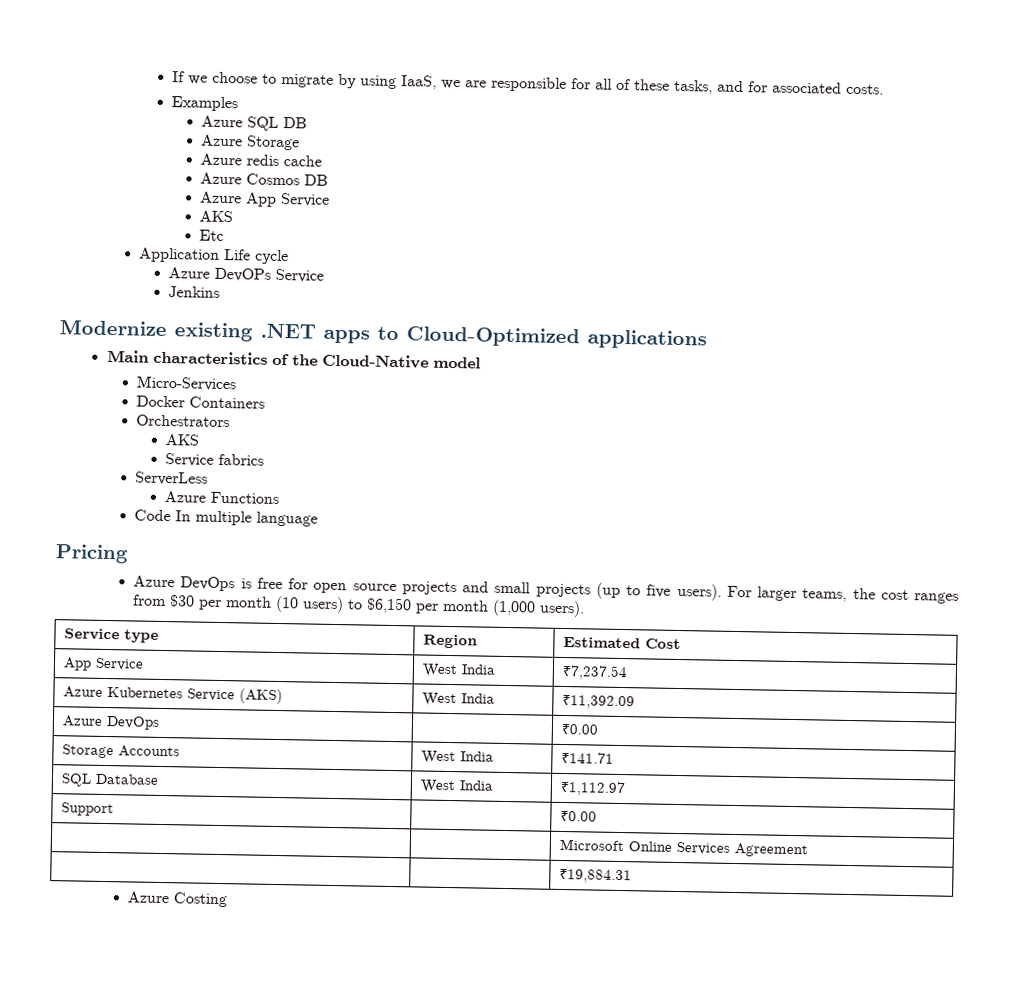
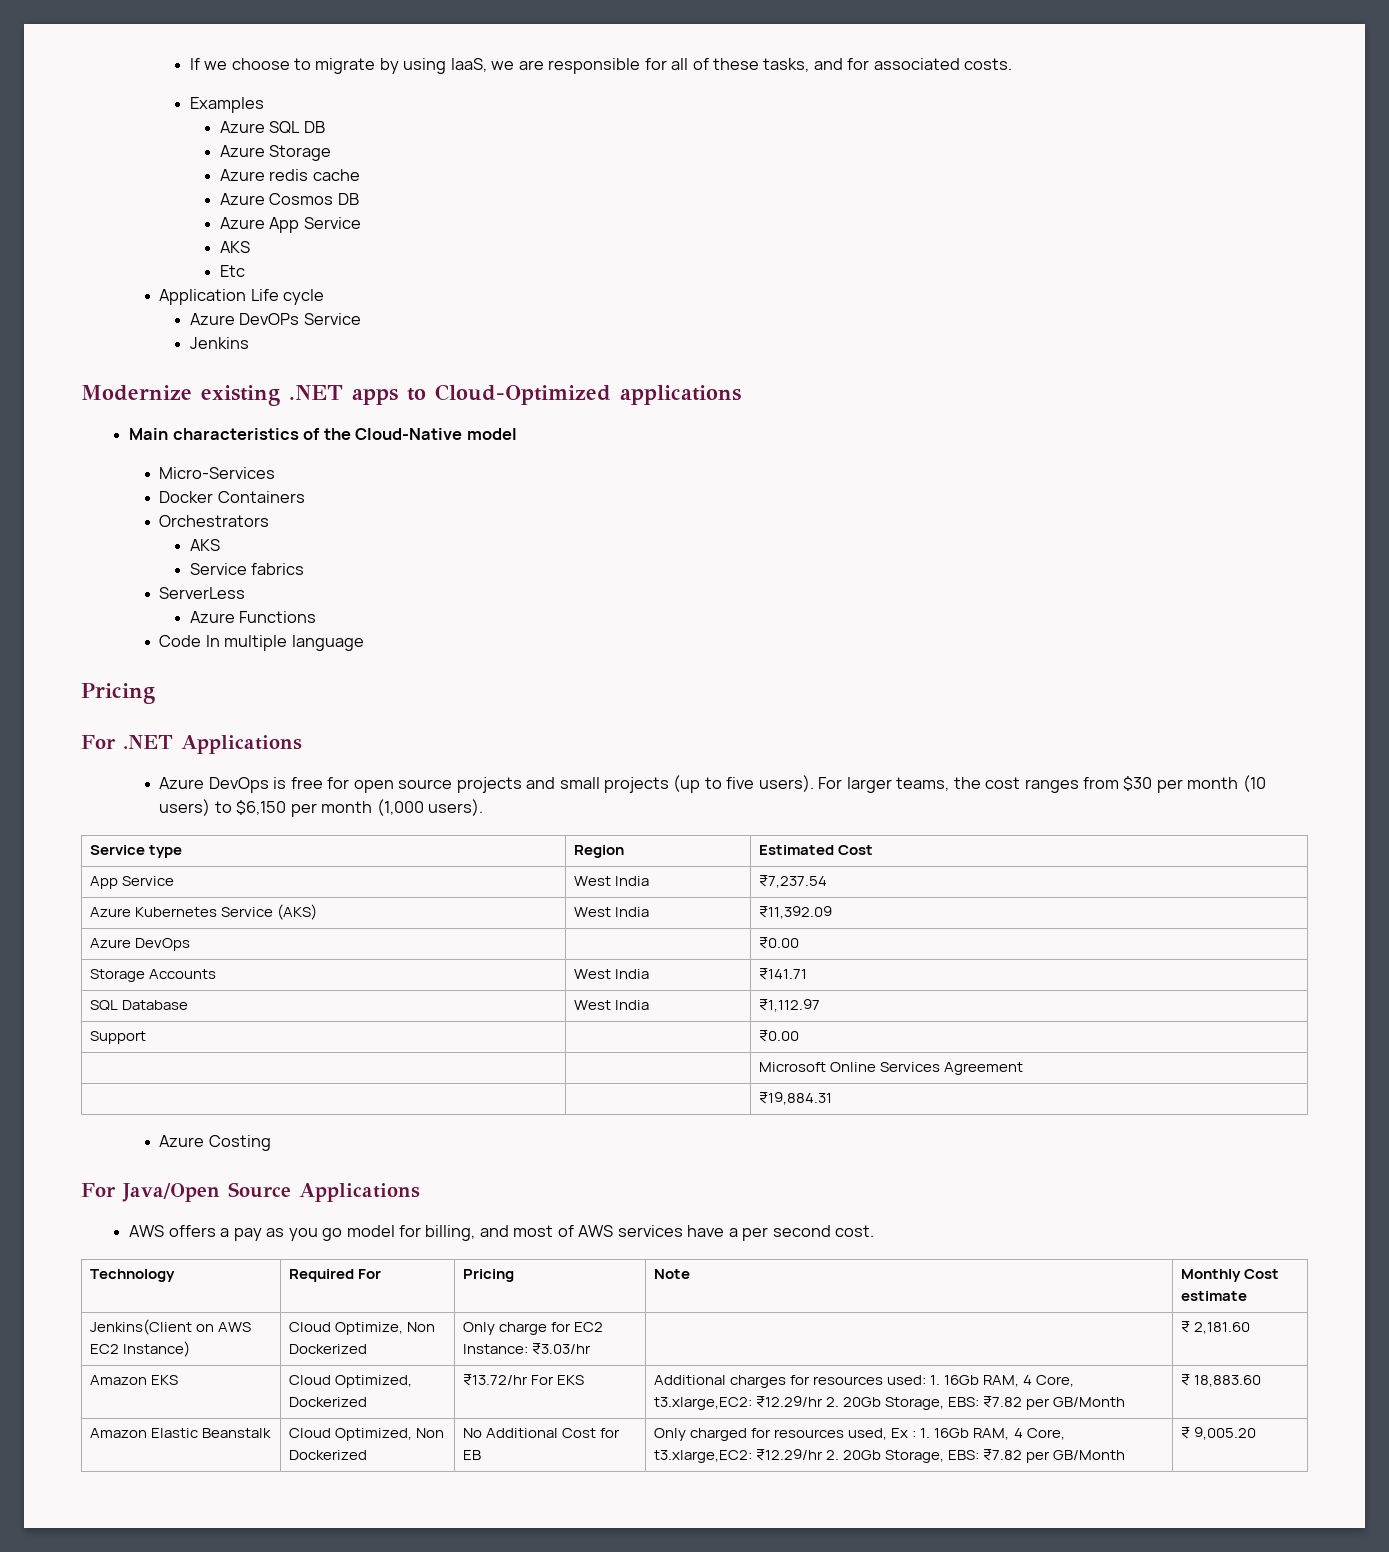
+ For .NET Applications
+ For Java/Open Source Applications
+ AWS offers a pay as you go model for billing, and most of AWS services have a per second cost.
+ Technology | Required For | Pricing | Note | Monthly Cost estimate
+ Jenkins(Client on AWS EC2 Instance) | Cloud Optimize, Non Dockerized | Only charge for EC2 Instance: ₹3.03/hr | | ₹ 2,181.60
+ Amazon EKS | Cloud Optimized, Dockerized | ₹13.72/hr For EKS | Additional charges for resources used: 1. 16Gb RAM, 4 Core, t3.xlarge,EC2: ₹12.29/hr 2. 20Gb Storage, EBS: ₹7.82 per GB/Month | ₹ 18,883.60
+ Amazon Elastic Beanstalk | Cloud Optimized, Non Dockerized | No Additional Cost for EB | Only charged for resources used, Ex : 1. 16Gb RAM, 4 Core, t3.xlarge,EC2: ₹12.29/hr 2. 20Gb Storage, EBS: ₹7.82 per GB/Month | ₹ 9,005.20

